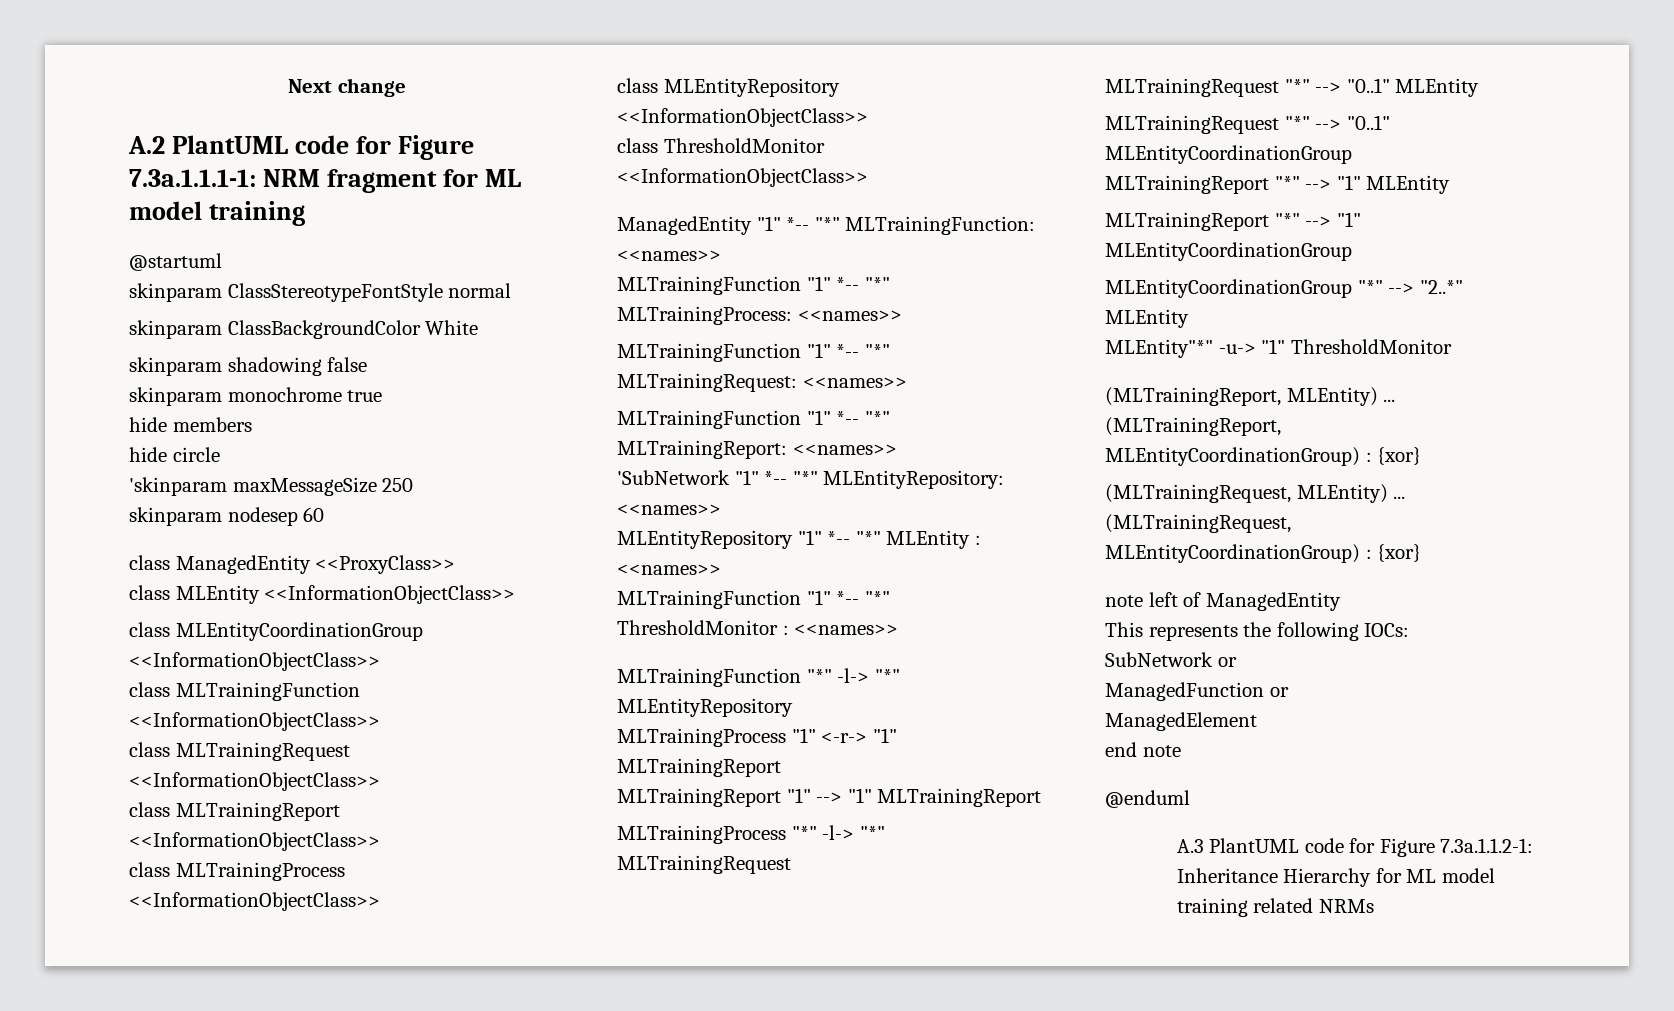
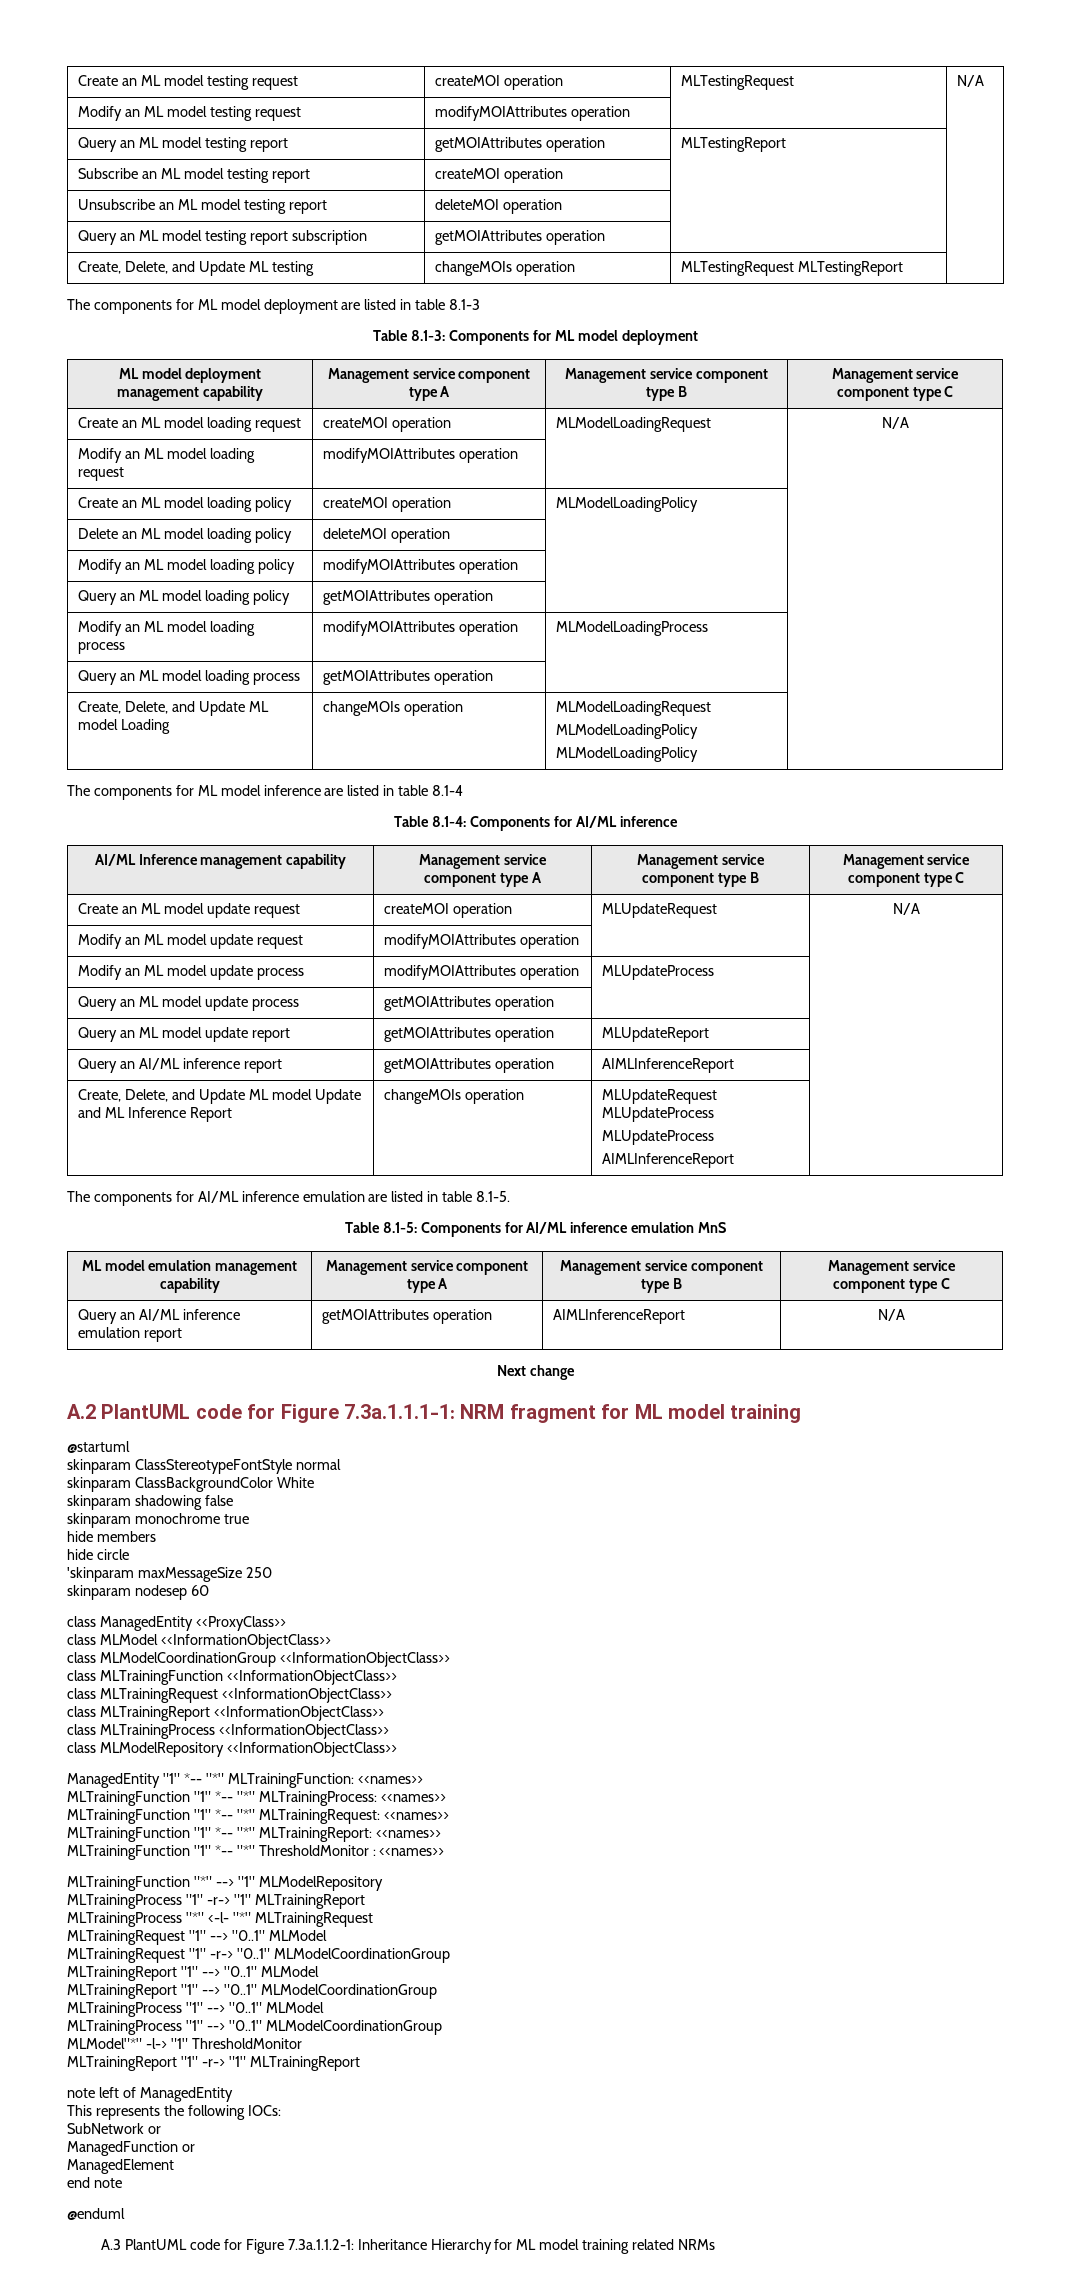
+ Create an ML model testing request | createMOI operation | MLTestingRequest | N/A
+ Modify an ML model testing request | modifyMOIAttributes operation | |
+ Query an ML model testing report | getMOIAttributes operation | MLTestingReport |
+ Subscribe an ML model testing report | createMOI operation | |
+ Unsubscribe an ML model testing report | deleteMOI operation | |
+ Query an ML model testing report subscription | getMOIAttributes operation | |
+ Create, Delete, and Update ML testing | changeMOIs operation | MLTestingRequest MLTestingReport |
+ The components for ML model deployment are listed in table 8.1-3
+ Table 8.1-3: Components for ML model deployment
+ ML model deployment management capability | Management service component type A | Management service component type B | Management service component type C
+ Create an ML model loading request | createMOI operation | MLModelLoadingRequest | N/A
+ Modify an ML model loading request | modifyMOIAttributes operation | |
+ Create an ML model loading policy | createMOI operation | MLModelLoadingPolicy |
+ Delete an ML model loading policy | deleteMOI operation | |
+ Modify an ML model loading policy | modifyMOIAttributes operation | |
+ Query an ML model loading policy | getMOIAttributes operation | |
+ Modify an ML model loading process | modifyMOIAttributes operation | MLModelLoadingProcess |
+ Query an ML model loading process | getMOIAttributes operation | |
+ Create, Delete, and Update ML model Loading | changeMOIs operation | MLModelLoadingRequest
+ MLModelLoadingPolicy
+ MLModelLoadingPolicy |
+ The components for ML model inference are listed in table 8.1-4
+ Table 8.1-4: Components for AI/ML inference
+ AI/ML Inference management capability | Management service component type A | Management service component type B | Management service component type C
+ Create an ML model update request | createMOI operation | MLUpdateRequest | N/A
+ Modify an ML model update request | modifyMOIAttributes operation | |
+ Modify an ML model update process | modifyMOIAttributes operation | MLUpdateProcess |
+ Query an ML model update process | getMOIAttributes operation | |
+ Query an ML model update report | getMOIAttributes operation | MLUpdateReport |
+ Query an AI/ML inference report | getMOIAttributes operation | AIMLInferenceReport |
+ Create, Delete, and Update ML model Update and ML Inference Report | changeMOIs operation | MLUpdateRequest MLUpdateProcess
+ MLUpdateProcess
+ AIMLInferenceReport |
+ The components for AI/ML inference emulation are listed in table 8.1-5.
+ Table 8.1-5: Components for AI/ML inference emulation MnS
+ ML model emulation management capability | Management service component type A | Management service component type B | Management service component type C
+ Query an AI/ML inference emulation report | getMOIAttributes operation | AIMLInferenceReport | N/A
- class MLEntity <<InformationObjectClass>>
- class MLEntityCoordinationGroup <<InformationObjectClass>>
+ class MLModel <<InformationObjectClass>>
+ class MLModelCoordinationGroup <<InformationObjectClass>>
- class MLEntityRepository <<InformationObjectClass>>
- class ThresholdMonitor <<InformationObjectClass>>
+ class MLModelRepository <<InformationObjectClass>>
- 'SubNetwork "1" *-- "*" MLEntityRepository: <<names>>
- MLEntityRepository "1" *-- "*" MLEntity : <<names>>
- MLTrainingFunction "*" -l-> "*" MLEntityRepository
- MLTrainingProcess "1" <-r-> "1" MLTrainingReport
- MLTrainingReport "1" --> "1" MLTrainingReport
+ MLTrainingFunction "*" --> "1" MLModelRepository
+ MLTrainingProcess "1" -r-> "1" MLTrainingReport
- MLTrainingProcess "*" -l-> "*" MLTrainingRequest
+ MLTrainingProcess "*" <-l- "*" MLTrainingRequest
- MLTrainingRequest "*" --> "0..1" MLEntity
- MLTrainingRequest "*" --> "0..1" MLEntityCoordinationGroup
- MLTrainingReport "*" --> "1" MLEntity
- MLTrainingReport "*" --> "1" MLEntityCoordinationGroup
- MLEntityCoordinationGroup "*" --> "2..*" MLEntity
- MLEntity"*" -u-> "1" ThresholdMonitor
- (MLTrainingReport, MLEntity) ... (MLTrainingReport, MLEntityCoordinationGroup) : {xor}
- (MLTrainingRequest, MLEntity) ... (MLTrainingRequest, MLEntityCoordinationGroup) : {xor}
+ MLTrainingRequest "1" --> "0..1" MLModel
+ MLTrainingRequest "1" -r-> "0..1" MLModelCoordinationGroup
+ MLTrainingReport "1" --> "0..1" MLModel
+ MLTrainingReport "1" --> "0..1" MLModelCoordinationGroup
+ MLTrainingProcess "1" --> "0..1" MLModel
+ MLTrainingProcess "1" --> "0..1" MLModelCoordinationGroup
+ MLModel"*" -l-> "1" ThresholdMonitor
+ MLTrainingReport "1" -r-> "1" MLTrainingReport

